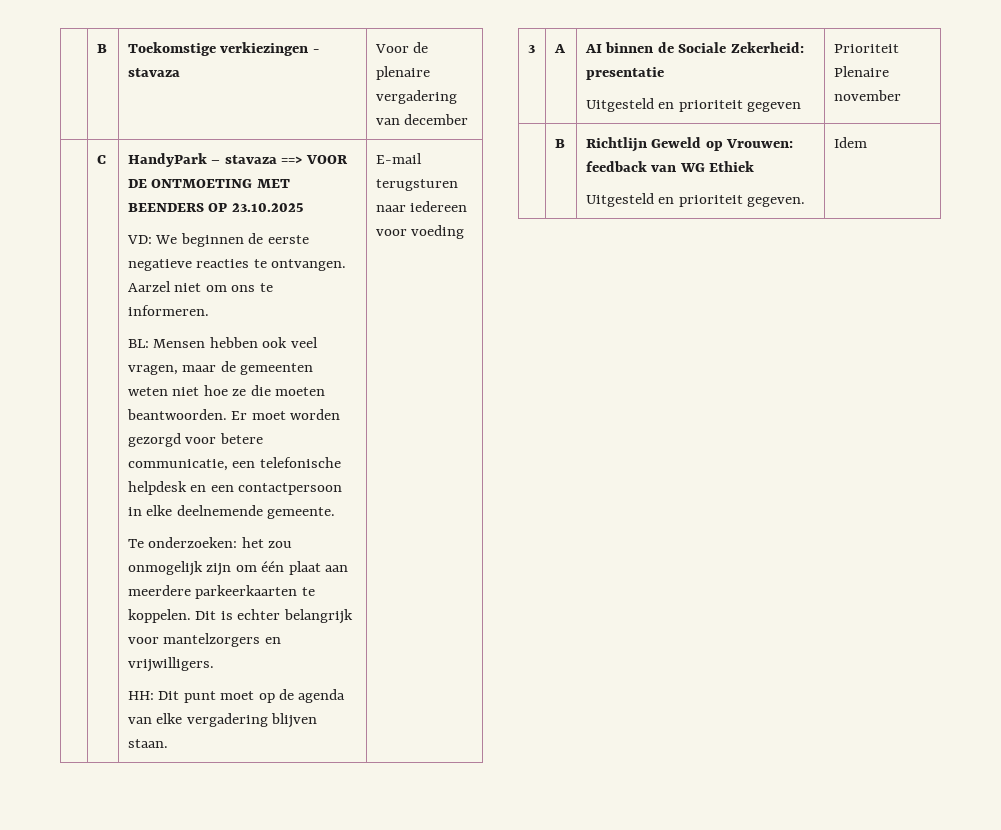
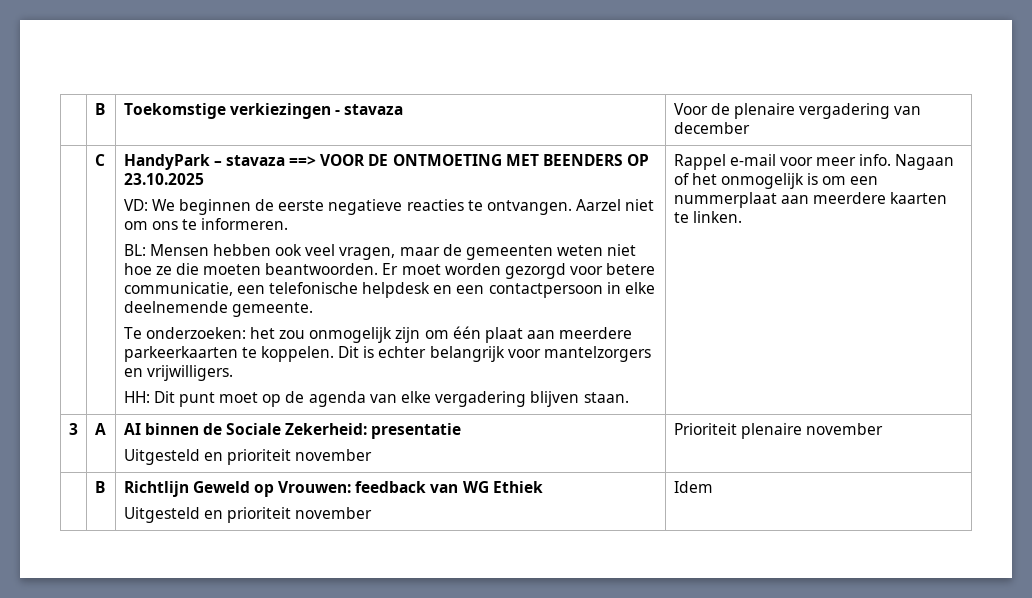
- E-mail terugsturen naar iedereen voor voeding
+ Rappel e-mail voor meer info. Nagaan of het onmogelijk is om een nummerplaat aan meerdere kaarten te linken.
  3 | A | AI binnen de Sociale Zekerheid: presentatie
- Uitgesteld en prioriteit gegeven | Prioriteit Plenaire november
+ Uitgesteld en prioriteit november | Prioriteit plenaire november
  | B | Richtlijn Geweld op Vrouwen: feedback van WG Ethiek
- Uitgesteld en prioriteit gegeven. | Idem
+ Uitgesteld en prioriteit november | Idem

